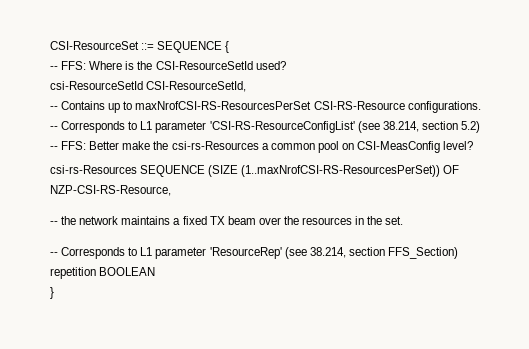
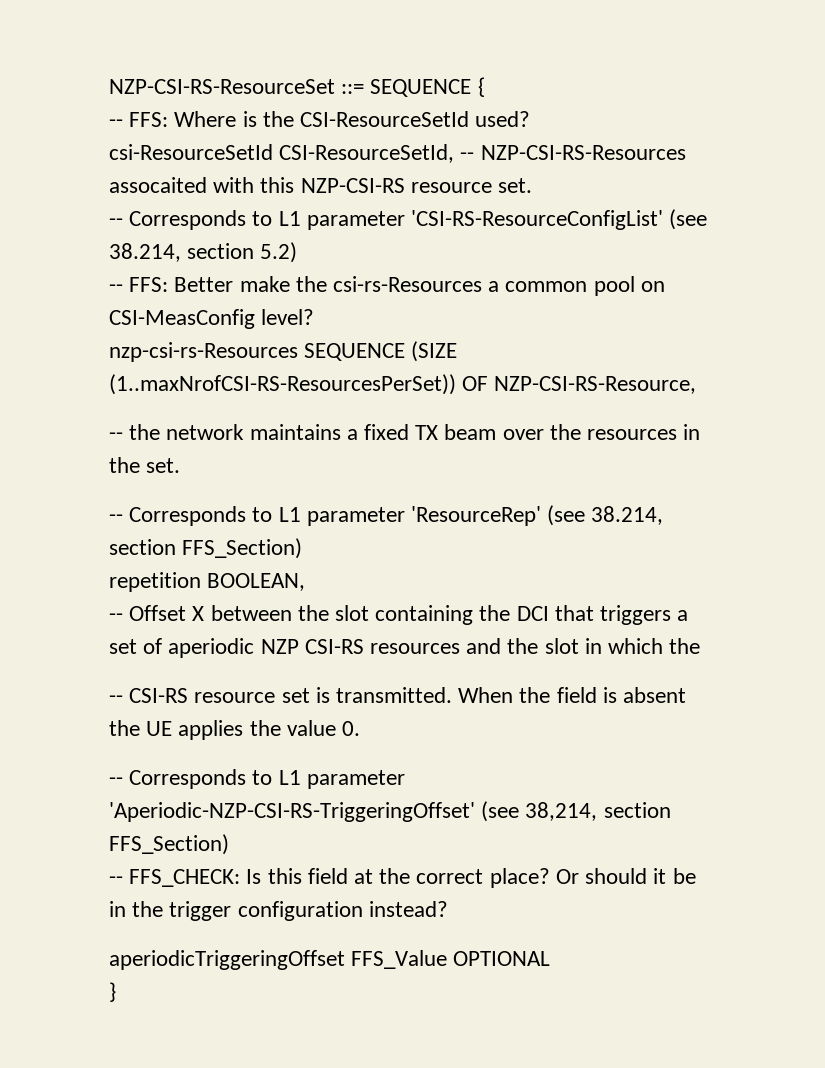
- CSI-ResourceSet ::= SEQUENCE {
+ NZP-CSI-RS-ResourceSet ::= SEQUENCE {
- csi-ResourceSetId CSI-ResourceSetId,
- -- Contains up to maxNrofCSI-RS-ResourcesPerSet CSI-RS-Resource configurations.
+ csi-ResourceSetId CSI-ResourceSetId, -- NZP-CSI-RS-Resources assocaited with this NZP-CSI-RS resource set.
- csi-rs-Resources SEQUENCE (SIZE (1..maxNrofCSI-RS-ResourcesPerSet)) OF NZP-CSI-RS-Resource,
+ nzp-csi-rs-Resources SEQUENCE (SIZE (1..maxNrofCSI-RS-ResourcesPerSet)) OF NZP-CSI-RS-Resource,
- repetition BOOLEAN
+ repetition BOOLEAN,
+ -- Offset X between the slot containing the DCI that triggers a set of aperiodic NZP CSI-RS resources and the slot in which the
+ -- CSI-RS resource set is transmitted. When the field is absent the UE applies the value 0.
+ -- Corresponds to L1 parameter 'Aperiodic-NZP-CSI-RS-TriggeringOffset' (see 38,214, section FFS_Section)
+ -- FFS_CHECK: Is this field at the correct place? Or should it be in the trigger configuration instead?
+ aperiodicTriggeringOffset FFS_Value OPTIONAL

